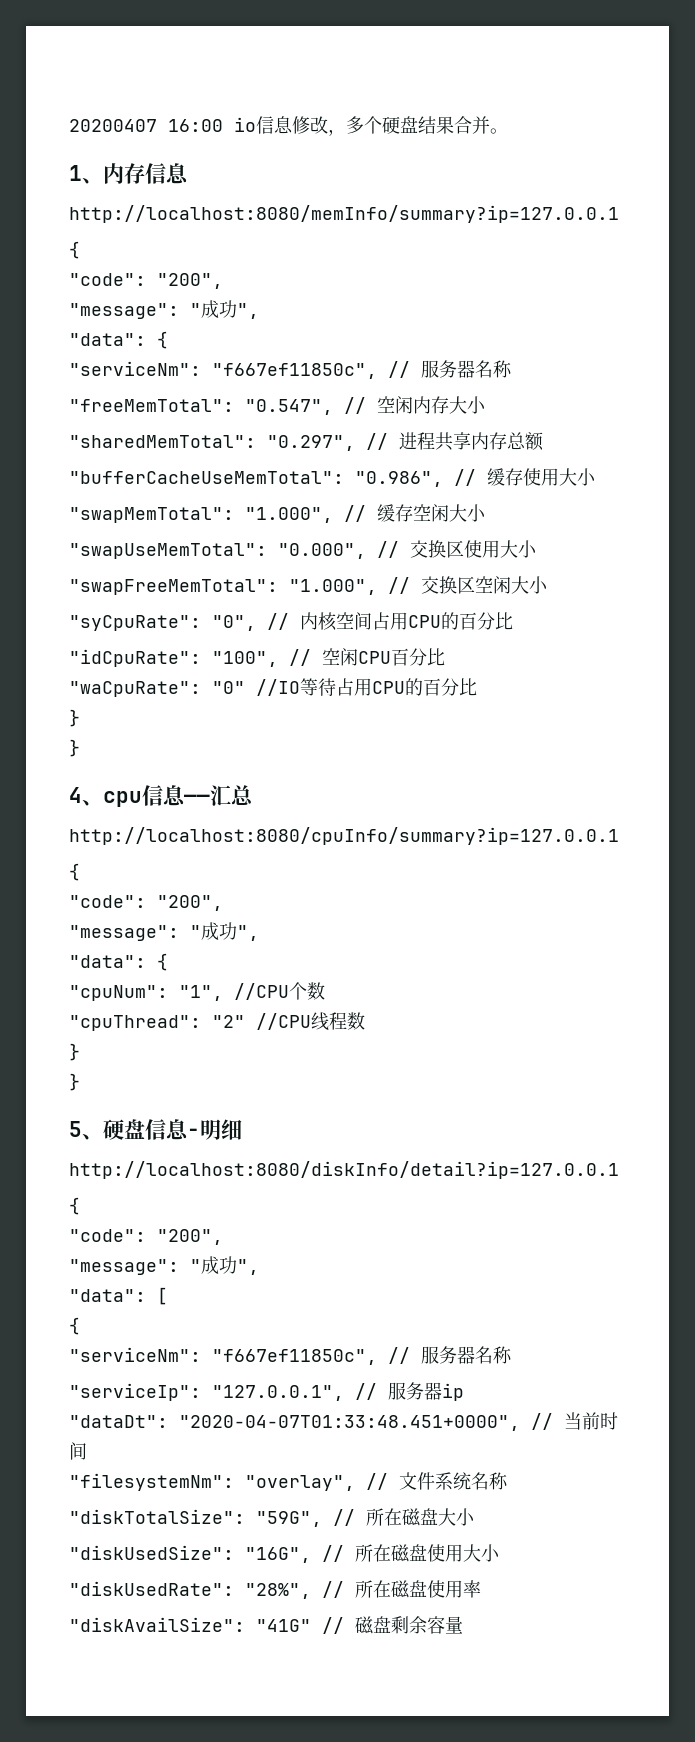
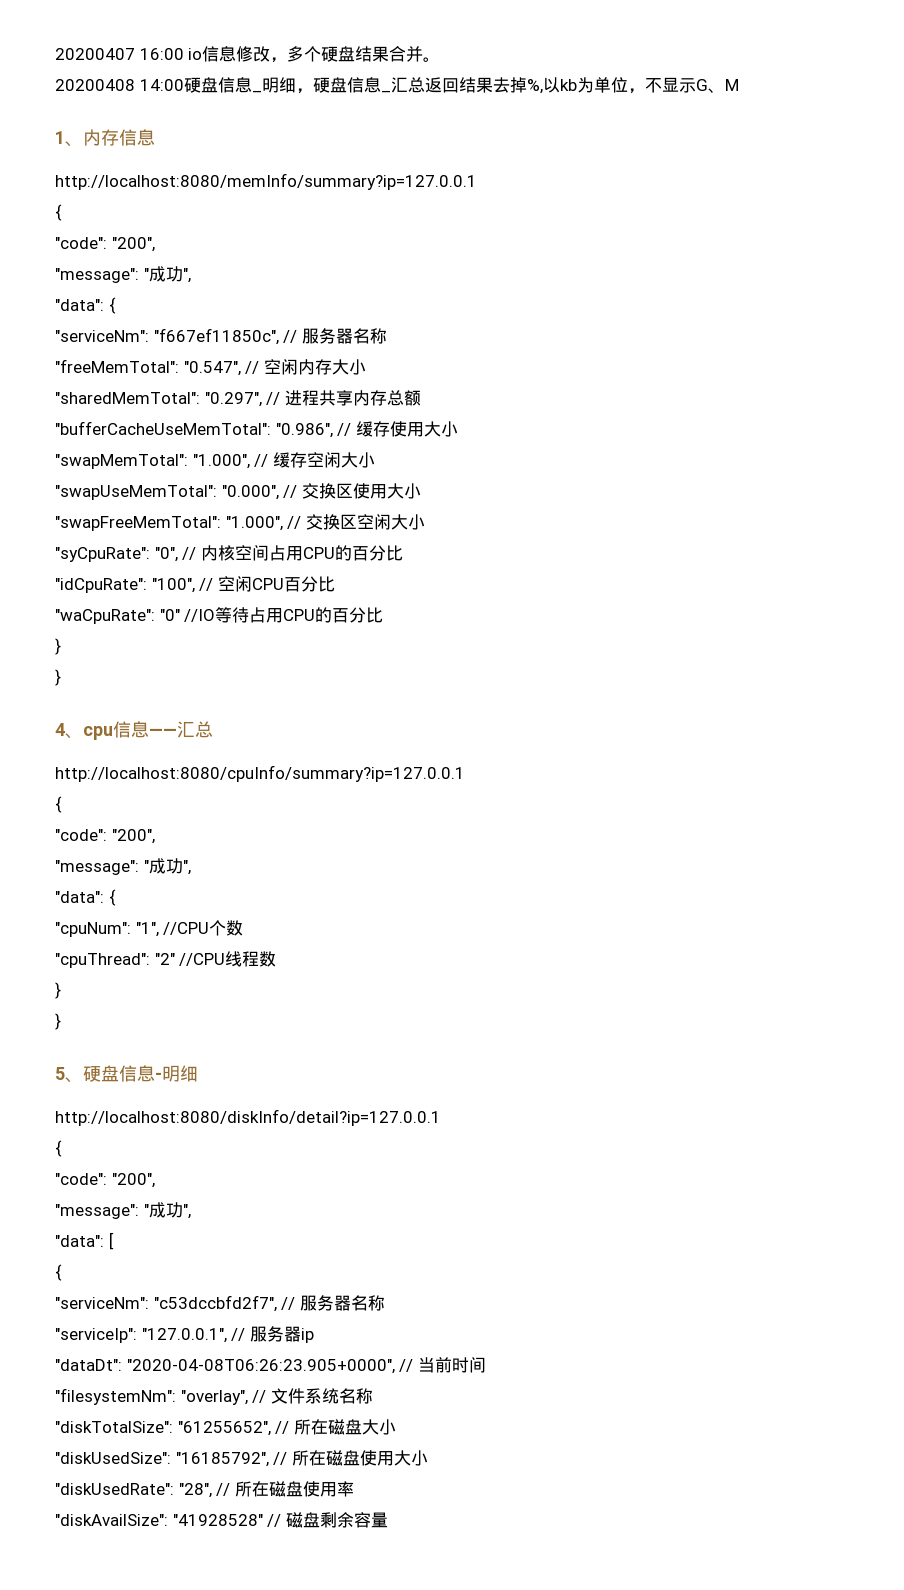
+ 20200408 14:00硬盘信息_明细，硬盘信息_汇总返回结果去掉%,以kb为单位，不显示G、M
  "data": [
  {
- "serviceNm": "f667ef11850c", // 服务器名称
+ "serviceNm": "c53dccbfd2f7", // 服务器名称
- "dataDt": "2020-04-07T01:33:48.451+0000", // 当前时间
+ "dataDt": "2020-04-08T06:26:23.905+0000", // 当前时间
- "diskTotalSize": "59G", // 所在磁盘大小
+ "diskTotalSize": "61255652", // 所在磁盘大小
- "diskUsedSize": "16G", // 所在磁盘使用大小
+ "diskUsedSize": "16185792", // 所在磁盘使用大小
- "diskUsedRate": "28%", // 所在磁盘使用率
+ "diskUsedRate": "28", // 所在磁盘使用率
- "diskAvailSize": "41G" // 磁盘剩余容量
+ "diskAvailSize": "41928528" // 磁盘剩余容量

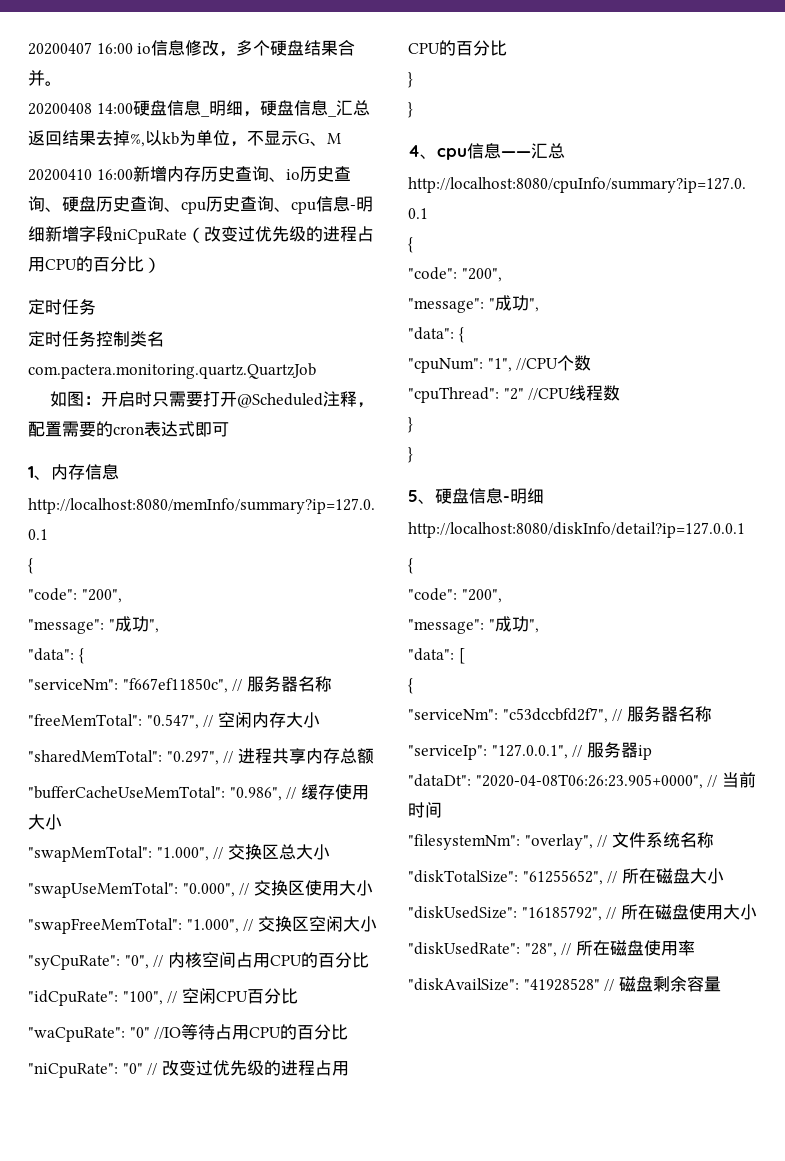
+ 20200410 16:00新增内存历史查询、io历史查询、硬盘历史查询、cpu历史查询、cpu信息-明细新增字段niCpuRate（改变过优先级的进程占用CPU的百分比）
+ 定时任务
+ 定时任务控制类名com.pactera.monitoring.quartz.QuartzJob
+ 如图：开启时只需要打开@Scheduled注释，配置需要的cron表达式即可
- "swapMemTotal": "1.000", // 缓存空闲大小
+ "swapMemTotal": "1.000", // 交换区总大小
+ "niCpuRate": "0" // 改变过优先级的进程占用CPU的百分比

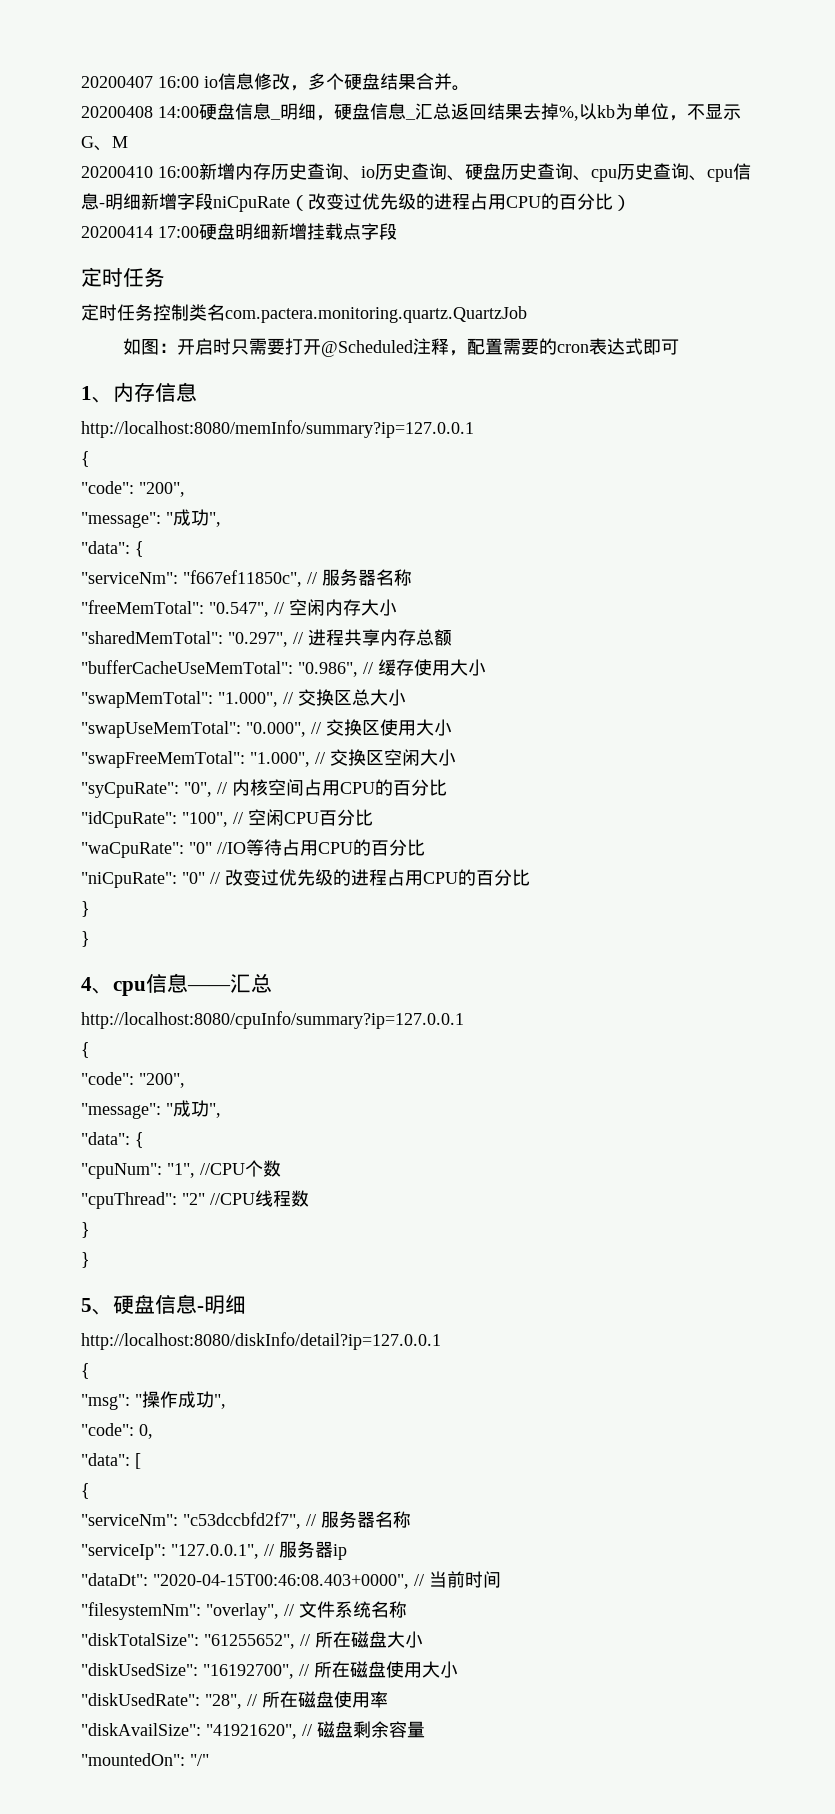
+ 20200414 17:00硬盘明细新增挂载点字段
  http://localhost:8080/diskInfo/detail?ip=127.0.0.1
  {
- "code": "200",
- "message": "成功",
+ "msg": "操作成功",
+ "code": 0,
- "dataDt": "2020-04-08T06:26:23.905+0000", // 当前时间
+ "dataDt": "2020-04-15T00:46:08.403+0000", // 当前时间
- "diskUsedSize": "16185792", // 所在磁盘使用大小
+ "diskUsedSize": "16192700", // 所在磁盘使用大小
- "diskAvailSize": "41928528" // 磁盘剩余容量
+ "diskAvailSize": "41921620", // 磁盘剩余容量
+ "mountedOn": "/"

